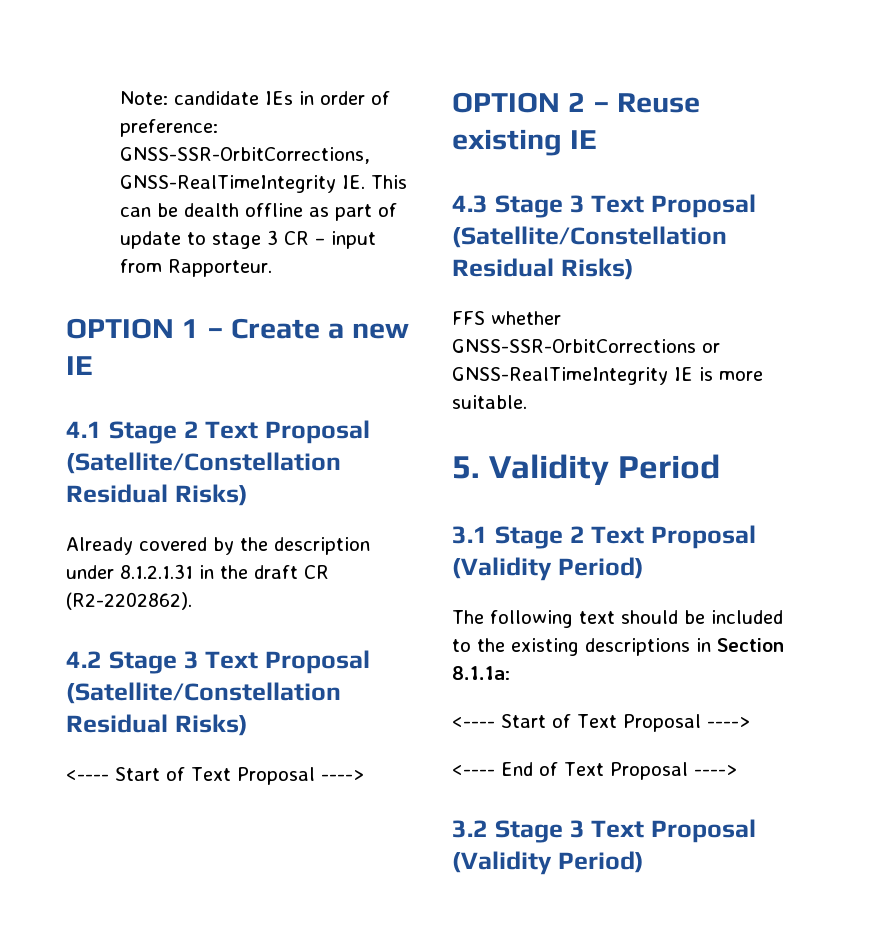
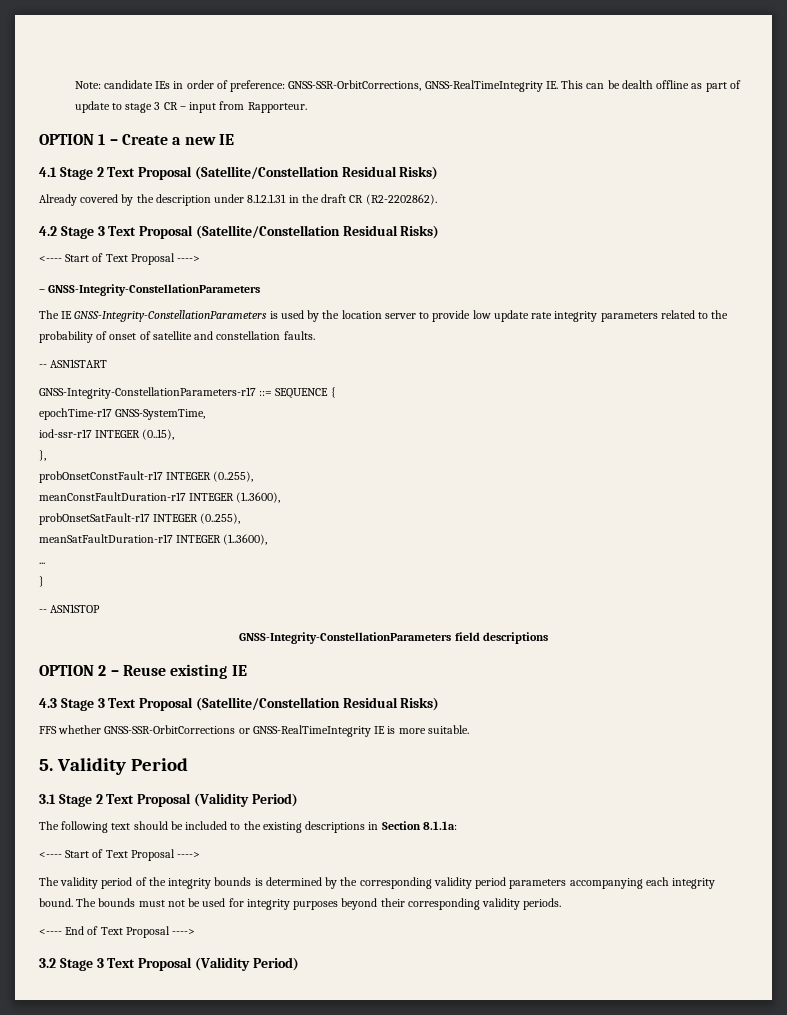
+ – GNSS-Integrity-ConstellationParameters
+ The IE GNSS-Integrity-ConstellationParameters is used by the location server to provide low update rate integrity parameters related to the probability of onset of satellite and constellation faults.
+ -- ASN1START
+ GNSS-Integrity-ConstellationParameters-r17 ::= SEQUENCE {
+ epochTime-r17 GNSS-SystemTime,
+ iod-ssr-r17 INTEGER (0..15),
+ },
+ probOnsetConstFault-r17 INTEGER (0..255),
+ meanConstFaultDuration-r17 INTEGER (1..3600),
+ probOnsetSatFault-r17 INTEGER (0..255),
+ meanSatFaultDuration-r17 INTEGER (1..3600),
+ ...
+ }
+ -- ASN1STOP
+ GNSS-Integrity-ConstellationParameters field descriptions
+ The validity period of the integrity bounds is determined by the corresponding validity period parameters accompanying each integrity bound. The bounds must not be used for integrity purposes beyond their corresponding validity periods.

